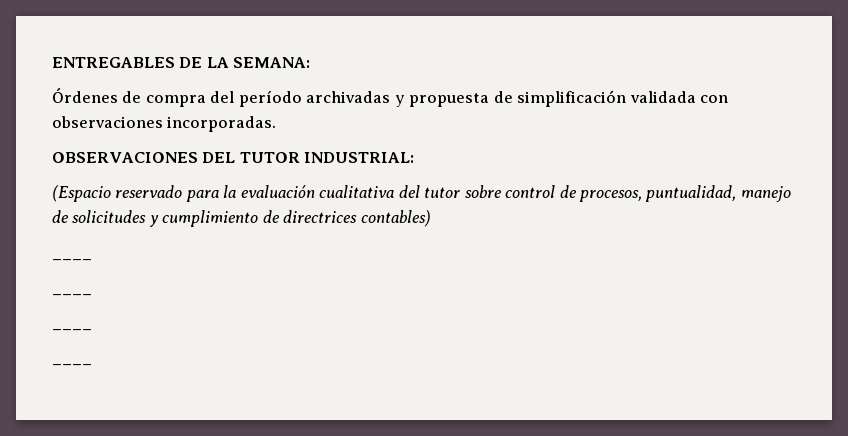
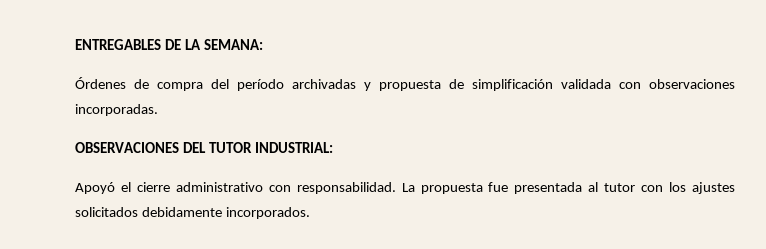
- (Espacio reservado para la evaluación cualitativa del tutor sobre control de procesos, puntualidad, manejo de solicitudes y cumplimiento de directrices contables)
- ____
- ____
- ____
- ____
+ Apoyó el cierre administrativo con responsabilidad. La propuesta fue presentada al tutor con los ajustes solicitados debidamente incorporados.

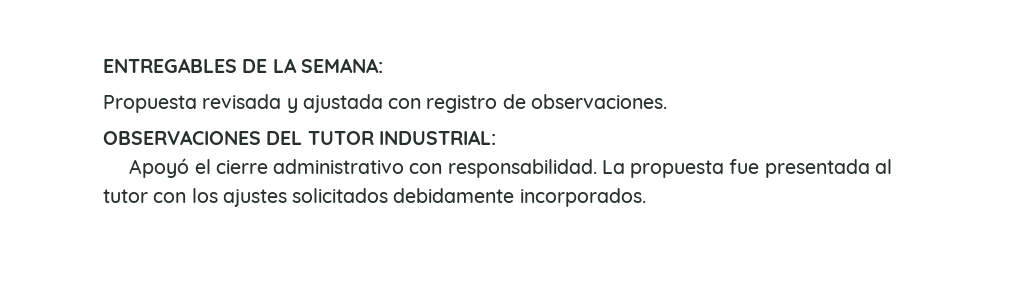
- Órdenes de compra del período archivadas y propuesta de simplificación validada con observaciones incorporadas.
+ Propuesta revisada y ajustada con registro de observaciones.

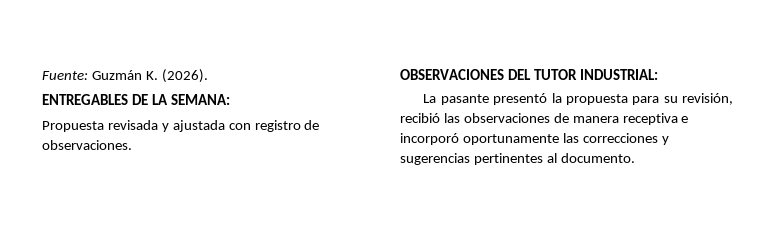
+ Fuente: Guzmán K. (2026).
- Apoyó el cierre administrativo con responsabilidad. La propuesta fue presentada al tutor con los ajustes solicitados debidamente incorporados.
+ La pasante presentó la propuesta para su revisión, recibió las observaciones de manera receptiva e incorporó oportunamente las correcciones y sugerencias pertinentes al documento.

